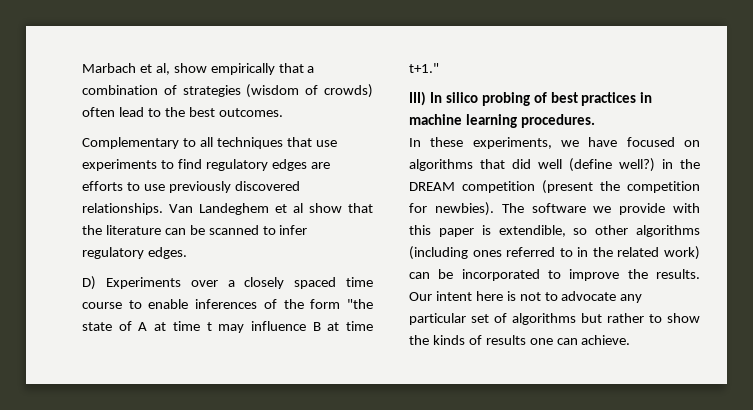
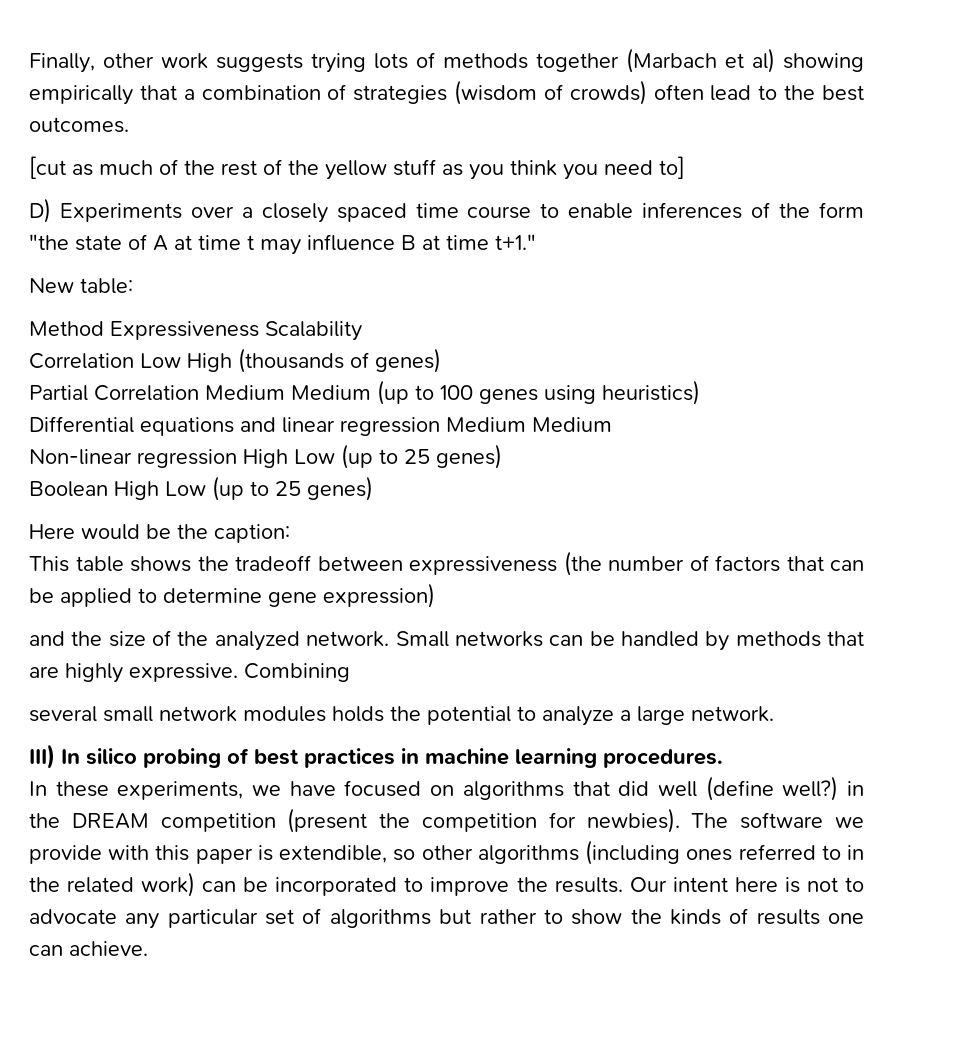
- Marbach et al, show empirically that a combination of strategies (wisdom of crowds) often lead to the best outcomes.
+ Finally, other work suggests trying lots of methods together (Marbach et al) showing empirically that a combination of strategies (wisdom of crowds) often lead to the best outcomes.
- Complementary to all techniques that use experiments to find regulatory edges are efforts to use previously discovered relationships. Van Landeghem et al show that the literature can be scanned to infer regulatory edges.
+ [cut as much of the rest of the yellow stuff as you think you need to]
+ New table:
+ Method Expressiveness Scalability
+ Correlation Low High (thousands of genes)
+ Partial Correlation Medium Medium (up to 100 genes using heuristics)
+ Differential equations and linear regression Medium Medium
+ Non-linear regression High Low (up to 25 genes)
+ Boolean High Low (up to 25 genes)
+ Here would be the caption:
+ This table shows the tradeoff between expressiveness (the number of factors that can be applied to determine gene expression)
+ and the size of the analyzed network. Small networks can be handled by methods that are highly expressive. Combining
+ several small network modules holds the potential to analyze a large network.

